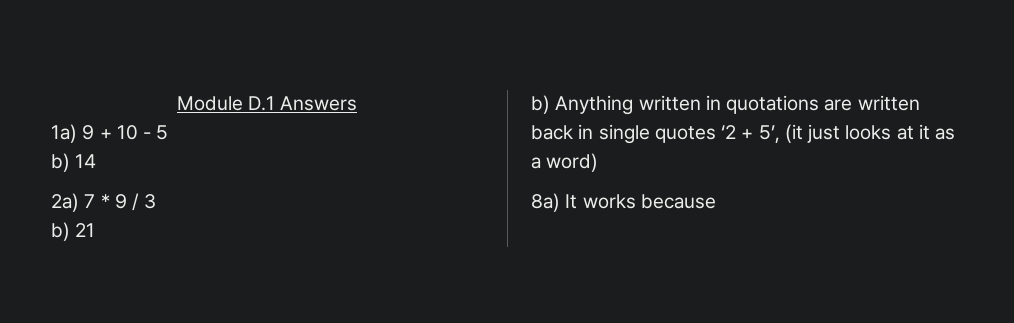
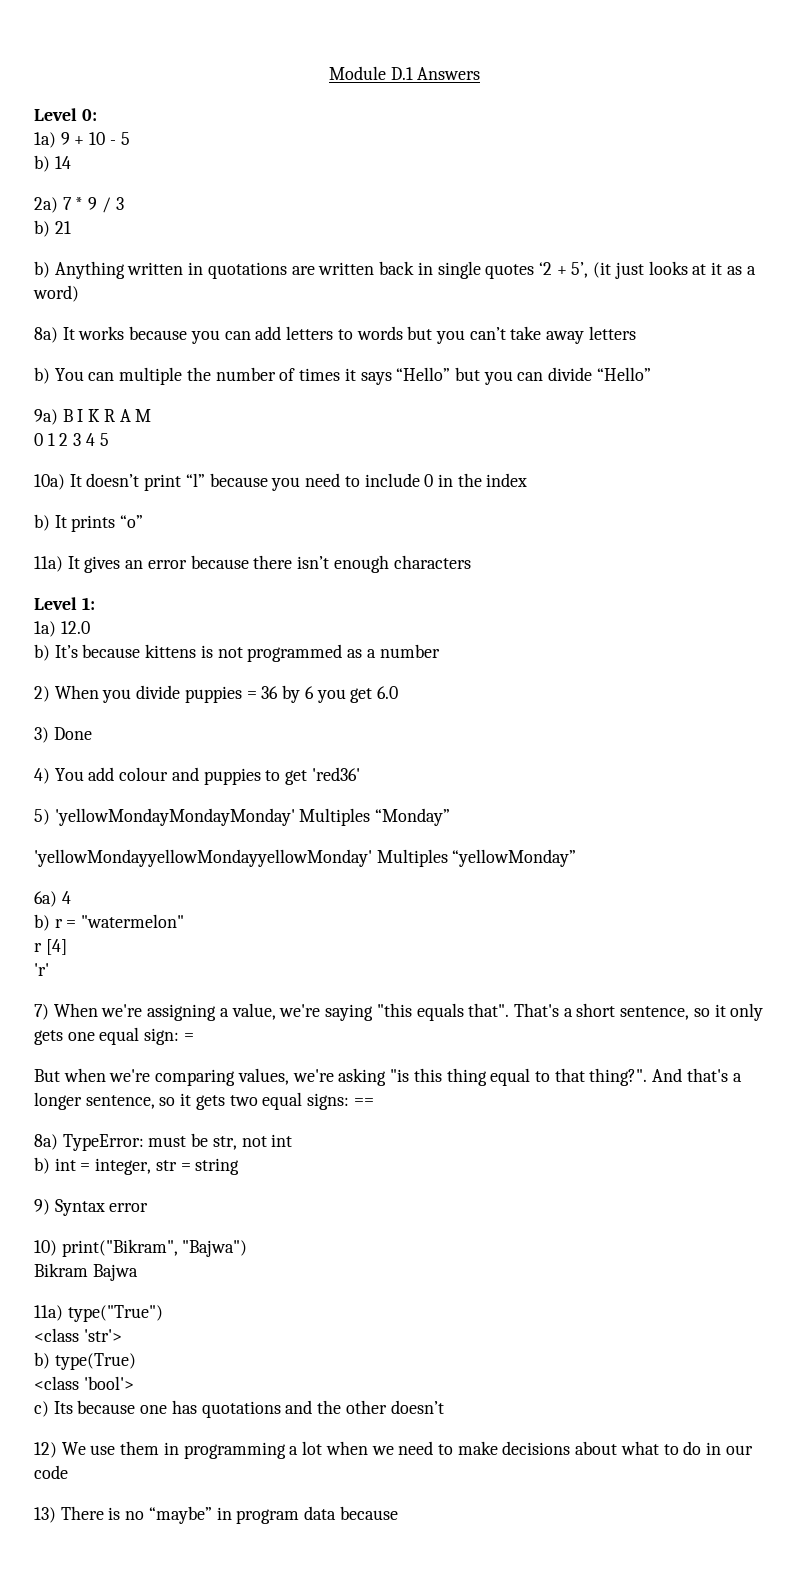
+ Level 0:
- 8a) It works because
+ 8a) It works because you can add letters to words but you can’t take away letters
+ b) You can multiple the number of times it says “Hello” but you can divide “Hello”
+ 9a) B I K R A M
+ 0 1 2 3 4 5
+ 10a) It doesn’t print “l” because you need to include 0 in the index
+ b) It prints “o”
+ 11a) It gives an error because there isn’t enough characters
+ Level 1:
+ 1a) 12.0
+ b) It’s because kittens is not programmed as a number
+ 2) When you divide puppies = 36 by 6 you get 6.0
+ 3) Done
+ 4) You add colour and puppies to get 'red36'
+ 5) 'yellowMondayMondayMonday' Multiples “Monday”
+ 'yellowMondayyellowMondayyellowMonday' Multiples “yellowMonday”
+ 6a) 4
+ b) r = "watermelon"
+ r [4]
+ 'r'
+ 7) When we're assigning a value, we're saying "this equals that". That's a short sentence, so it only gets one equal sign: =
+ But when we're comparing values, we're asking "is this thing equal to that thing?". And that's a longer sentence, so it gets two equal signs: ==
+ 8a) TypeError: must be str, not int
+ b) int = integer, str = string
+ 9) Syntax error
+ 10) print("Bikram", "Bajwa")
+ Bikram Bajwa
+ 11a) type("True")
+ <class 'str'>
+ b) type(True)
+ <class 'bool'>
+ c) Its because one has quotations and the other doesn’t
+ 12) We use them in programming a lot when we need to make decisions about what to do in our code
+ 13) There is no “maybe” in program data because

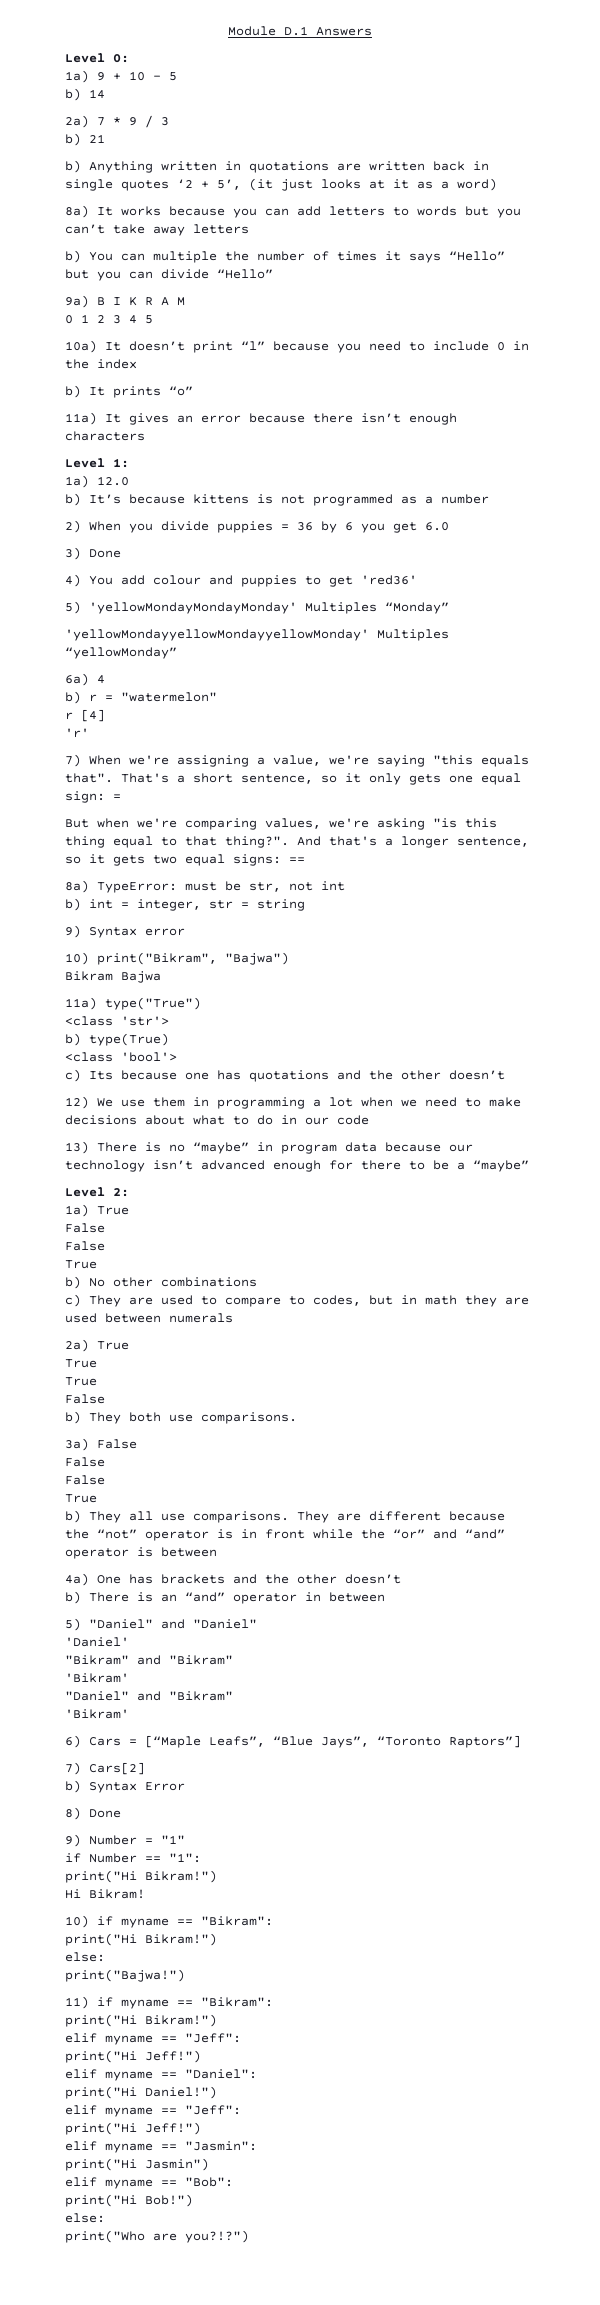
- 13) There is no “maybe” in program data because
+ 13) There is no “maybe” in program data because our technology isn’t advanced enough for there to be a “maybe”
+ Level 2:
+ 1a) True
+ False
+ False
+ True
+ b) No other combinations
+ c) They are used to compare to codes, but in math they are used between numerals
+ 2a) True
+ True
+ True
+ False
+ b) They both use comparisons.
+ 3a) False
+ False
+ False
+ True
+ b) They all use comparisons. They are different because the “not” operator is in front while the “or” and “and” operator is between
+ 4a) One has brackets and the other doesn’t
+ b) There is an “and” operator in between
+ 5) "Daniel" and "Daniel"
+ 'Daniel'
+ "Bikram" and "Bikram"
+ 'Bikram'
+ "Daniel" and "Bikram"
+ 'Bikram'
+ 6) Cars = [“Maple Leafs”, “Blue Jays”, “Toronto Raptors”]
+ 7) Cars[2]
+ b) Syntax Error
+ 8) Done
+ 9) Number = "1"
+ if Number == "1":
+ print("Hi Bikram!")
+ Hi Bikram!
+ 10) if myname == "Bikram":
+ print("Hi Bikram!")
+ else:
+ print("Bajwa!")
+ 11) if myname == "Bikram":
+ print("Hi Bikram!")
+ elif myname == "Jeff":
+ print("Hi Jeff!")
+ elif myname == "Daniel":
+ print("Hi Daniel!")
+ elif myname == "Jeff":
+ print("Hi Jeff!")
+ elif myname == "Jasmin":
+ print("Hi Jasmin")
+ elif myname == "Bob":
+ print("Hi Bob!")
+ else:
+ print("Who are you?!?")

